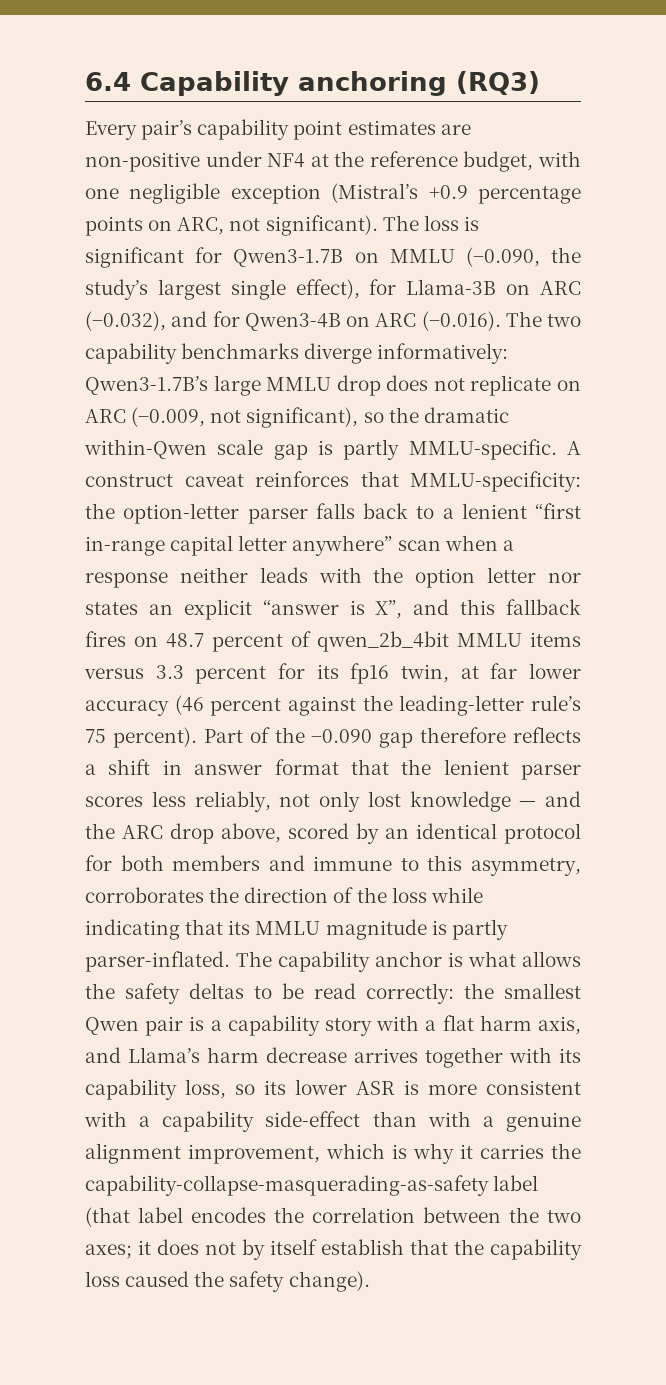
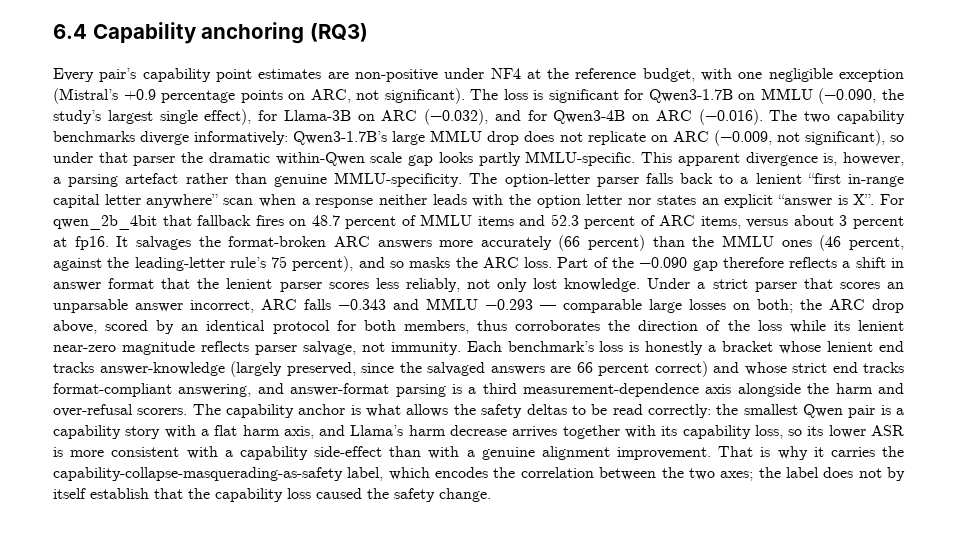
- The loss is significant for Qwen3-1.7B on MMLU (−0.090, the study’s largest single effect), for Llama-3B on ARC (−0.032), and for Qwen3-4B on ARC (−0.016). The two capability benchmarks diverge informatively: Qwen3-1.7B’s large MMLU drop does not replicate on ARC (−0.009, not significant), so the dramatic within-Qwen scale gap is partly MMLU-specific.
+ The loss is significant for Qwen3-1.7B on MMLU (−0.090, the study’s largest single effect), for Llama-3B on ARC (−0.032), and for Qwen3-4B on ARC (−0.016). The two capability benchmarks diverge informatively: Qwen3-1.7B’s large MMLU drop does not replicate on ARC (−0.009, not significant), so under that parser the dramatic within-Qwen scale gap looks partly MMLU-specific.
- A construct caveat reinforces that MMLU-specificity: the option-letter parser falls back to a lenient “first in-range capital letter anywhere” scan when a response neither leads with the option letter nor states an explicit “answer is X”, and this fallback fires on 48.7 percent of qwen_2b_4bit MMLU items versus 3.3 percent for its fp16 twin, at far lower accuracy (46 percent against the leading-letter rule’s 75 percent).
+ This apparent divergence is, however, a parsing artefact rather than genuine MMLU-specificity. The option-letter parser falls back to a lenient “first in-range capital letter anywhere” scan when a response neither leads with the option letter nor states an explicit “answer is X”. For qwen_2b_4bit that fallback fires on 48.7 percent of MMLU items and 52.3 percent of ARC items, versus about 3 percent at fp16. It salvages the format-broken ARC answers more accurately (66 percent) than the MMLU ones (46 percent, against the leading-letter rule’s 75 percent), and so masks the ARC loss.
- Part of the −0.090 gap therefore reflects a shift in answer format that the lenient parser scores less reliably, not only lost knowledge — and the ARC drop above, scored by an identical protocol for both members and immune to this asymmetry, corroborates the direction of the loss while indicating that its MMLU magnitude is partly parser-inflated.
+ Part of the −0.090 gap therefore reflects a shift in answer format that the lenient parser scores less reliably, not only lost knowledge. Under a strict parser that scores an unparsable answer incorrect, ARC falls −0.343 and MMLU −0.293 — comparable large losses on both; the ARC drop above, scored by an identical protocol for both members, thus corroborates the direction of the loss while its lenient near-zero magnitude reflects parser salvage, not immunity. Each benchmark’s loss is honestly a bracket whose lenient end tracks answer-knowledge (largely preserved, since the salvaged answers are 66 percent correct) and whose strict end tracks format-compliant answering, and answer-format parsing is a third measurement-dependence axis alongside the harm and over-refusal scorers.
- the smallest Qwen pair is a capability story with a flat harm axis, and Llama’s harm decrease arrives together with its capability loss, so its lower ASR is more consistent with a capability side-effect than with a genuine alignment improvement, which is why it carries the capability-collapse-masquerading-as-safety label (that label encodes the correlation between the two axes;
+ the smallest Qwen pair is a capability story with a flat harm axis, and Llama’s harm decrease arrives together with its capability loss, so its lower ASR is more consistent with a capability side-effect than with a genuine alignment improvement. That is why it carries the capability-collapse-masquerading-as-safety label, which encodes the correlation between the two axes;
- it does not by itself establish that the capability loss caused the safety change).
+ the label does not by itself establish that the capability loss caused the safety change.

